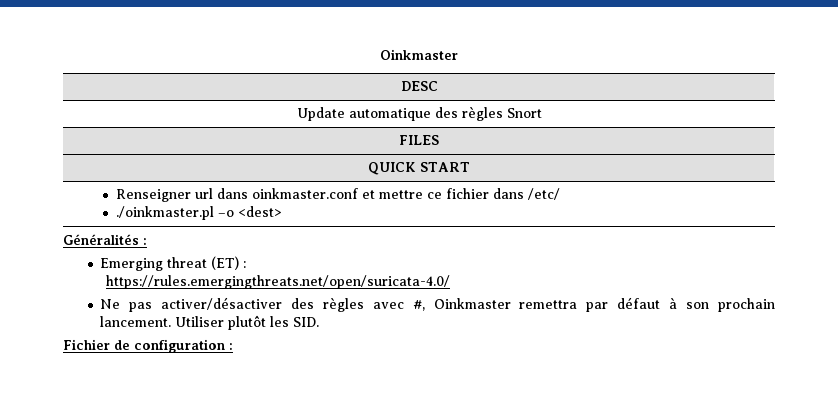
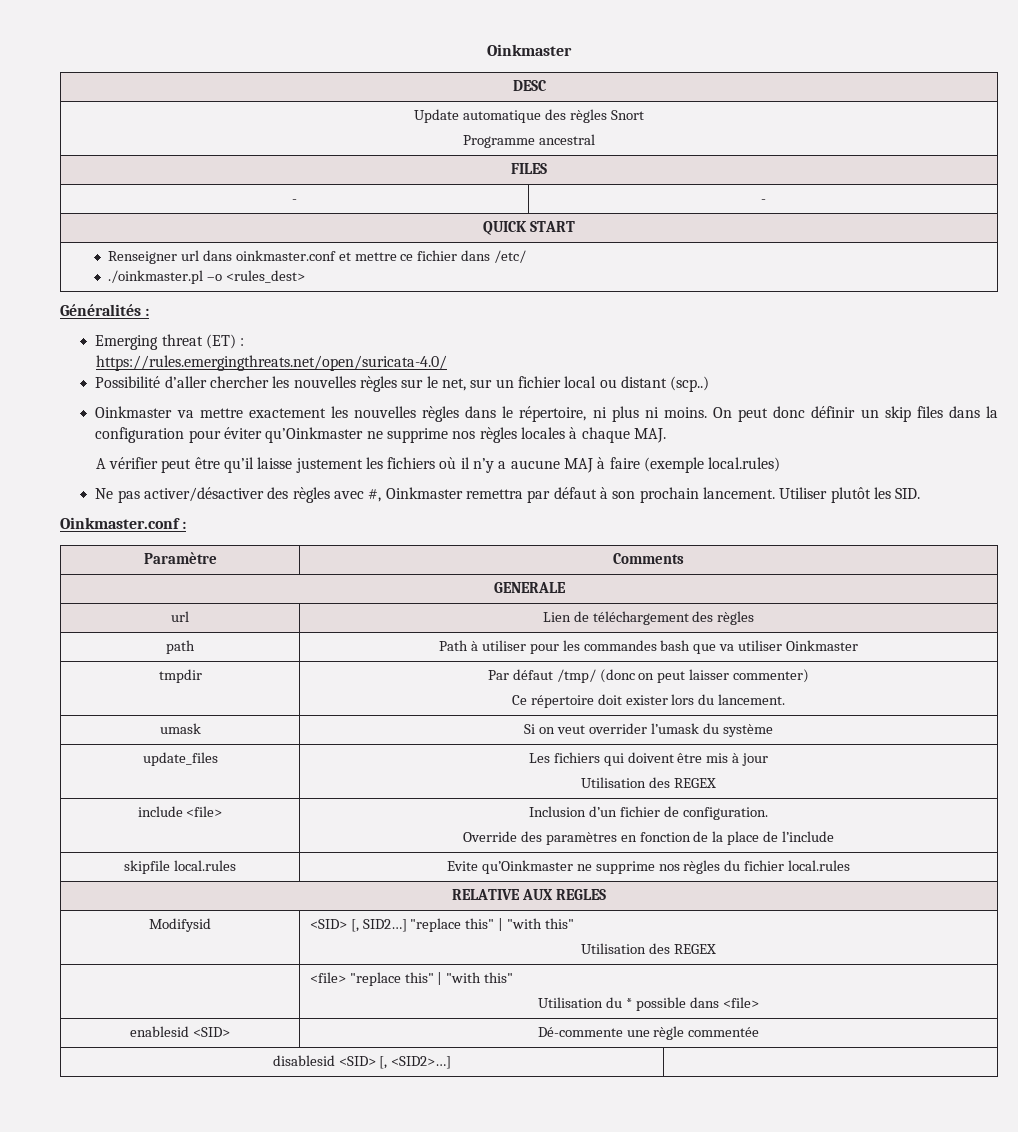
  Update automatique des règles Snort
+ Programme ancestral
+ - | -
  Renseigner url dans oinkmaster.conf et mettre ce fichier dans /etc/
- ./oinkmaster.pl –o <dest>
+ ./oinkmaster.pl –o <rules_dest>
+ Possibilité d’aller chercher les nouvelles règles sur le net, sur un fichier local ou distant (scp..)
+ Oinkmaster va mettre exactement les nouvelles règles dans le répertoire, ni plus ni moins. On peut donc définir un skip files dans la configuration pour éviter qu’Oinkmaster ne supprime nos règles locales à chaque MAJ.
+ A vérifier peut être qu’il laisse justement les fichiers où il n’y a aucune MAJ à faire (exemple local.rules)
- Fichier de configuration :
+ Oinkmaster.conf :
+ Paramètre | Comments
+ GENERALE
+ url | Lien de téléchargement des règles
+ path | Path à utiliser pour les commandes bash que va utiliser Oinkmaster
+ tmpdir | Par défaut /tmp/ (donc on peut laisser commenter)
+ Ce répertoire doit exister lors du lancement.
+ umask | Si on veut overrider l’umask du système
+ update_files | Les fichiers qui doivent être mis à jour
+ Utilisation des REGEX
+ include <file> | Inclusion d’un fichier de configuration.
+ Override des paramètres en fonction de la place de l’include
+ skipfile local.rules | Evite qu’Oinkmaster ne supprime nos règles du fichier local.rules
+ RELATIVE AUX REGLES
+ Modifysid | <SID> [, SID2…] "replace this" | "with this"
+ Utilisation des REGEX
+ | <file> "replace this" | "with this"
+ Utilisation du * possible dans <file>
+ enablesid <SID> | Dé-commente une règle commentée
+ disablesid <SID> [, <SID2>…] |

